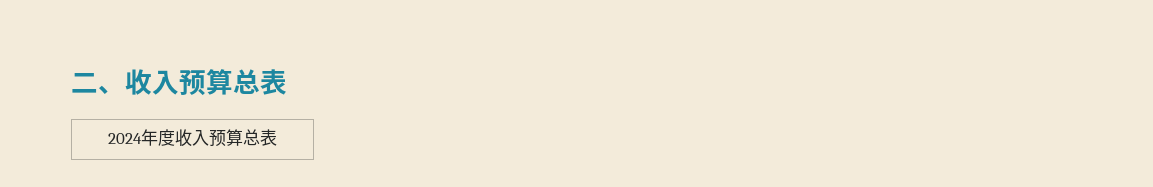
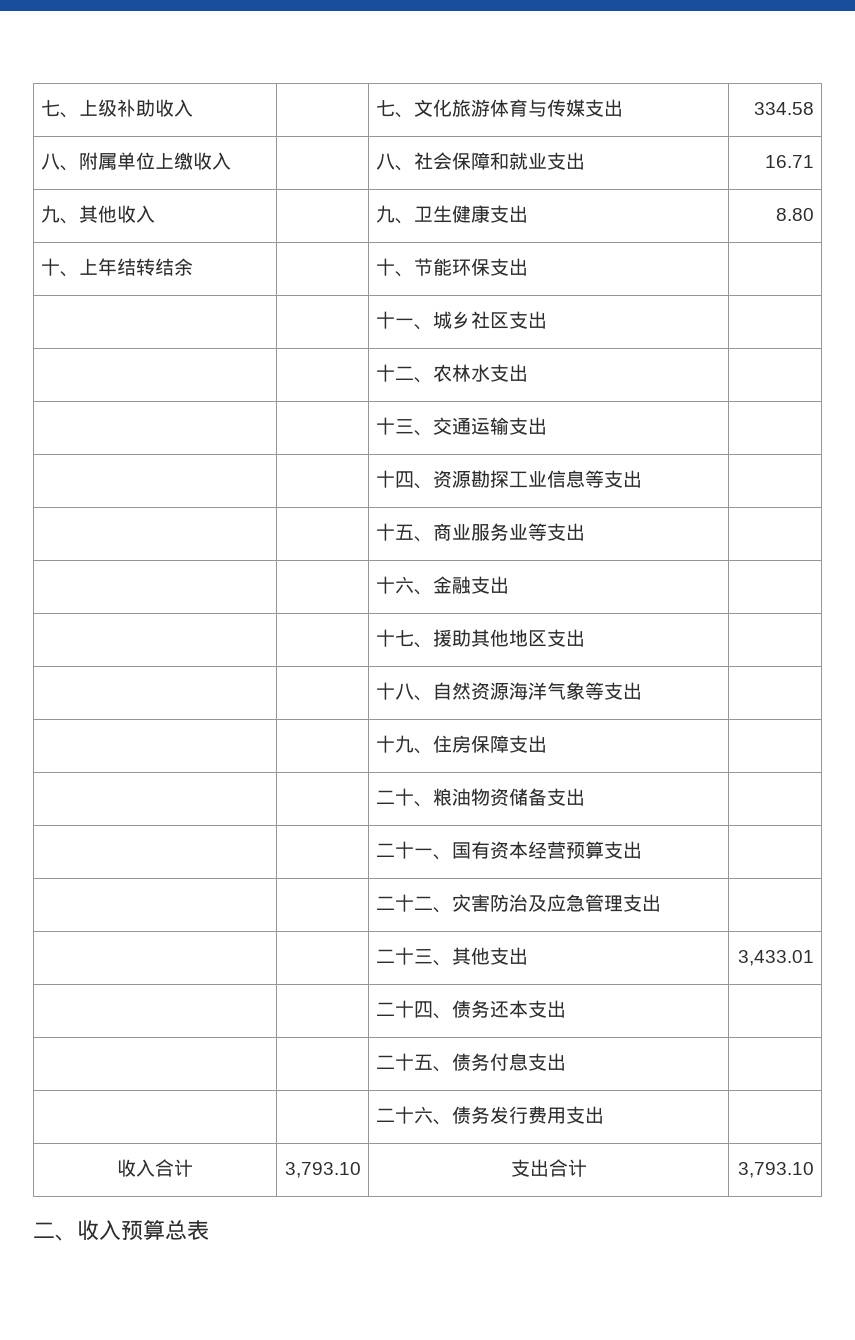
+ 七、上级补助收入 | | 七、文化旅游体育与传媒支出 | 334.58
+ 八、附属单位上缴收入 | | 八、社会保障和就业支出 | 16.71
+ 九、其他收入 | | 九、卫生健康支出 | 8.80
+ 十、上年结转结余 | | 十、节能环保支出 |
+ | | 十一、城乡社区支出 |
+ | | 十二、农林水支出 |
+ | | 十三、交通运输支出 |
+ | | 十四、资源勘探工业信息等支出 |
+ | | 十五、商业服务业等支出 |
+ | | 十六、金融支出 |
+ | | 十七、援助其他地区支出 |
+ | | 十八、自然资源海洋气象等支出 |
+ | | 十九、住房保障支出 |
+ | | 二十、粮油物资储备支出 |
+ | | 二十一、国有资本经营预算支出 |
+ | | 二十二、灾害防治及应急管理支出 |
+ | | 二十三、其他支出 | 3,433.01
+ | | 二十四、债务还本支出 |
+ | | 二十五、债务付息支出 |
+ | | 二十六、债务发行费用支出 |
+ 收入合计 | 3,793.10 | 支出合计 | 3,793.10
- 2024年度收入预算总表

